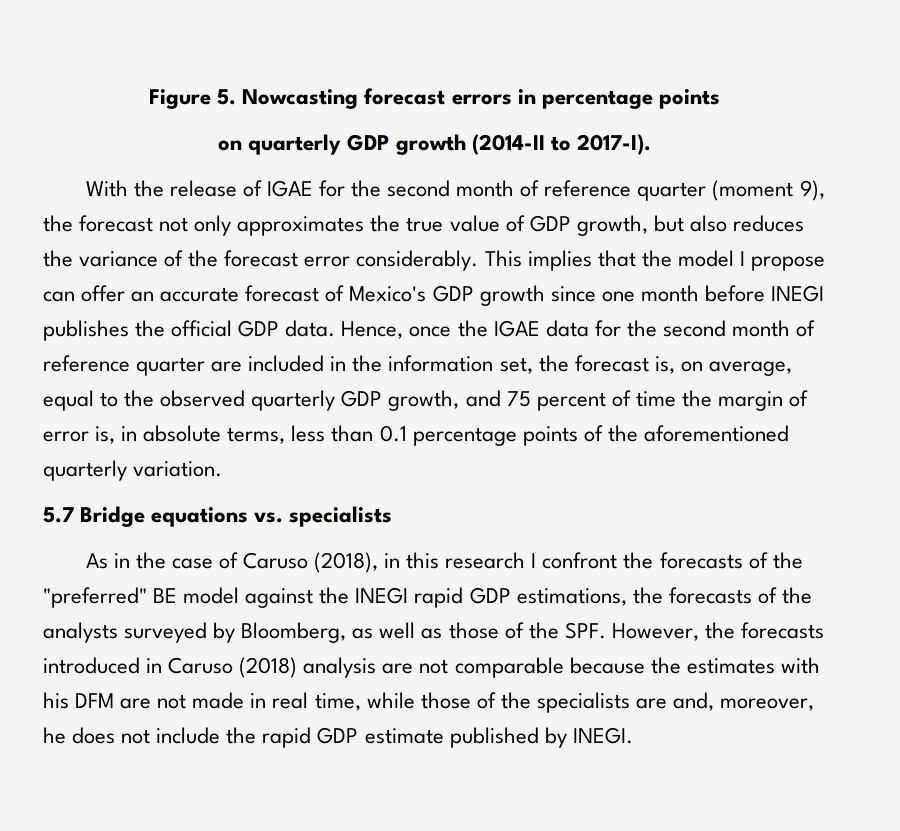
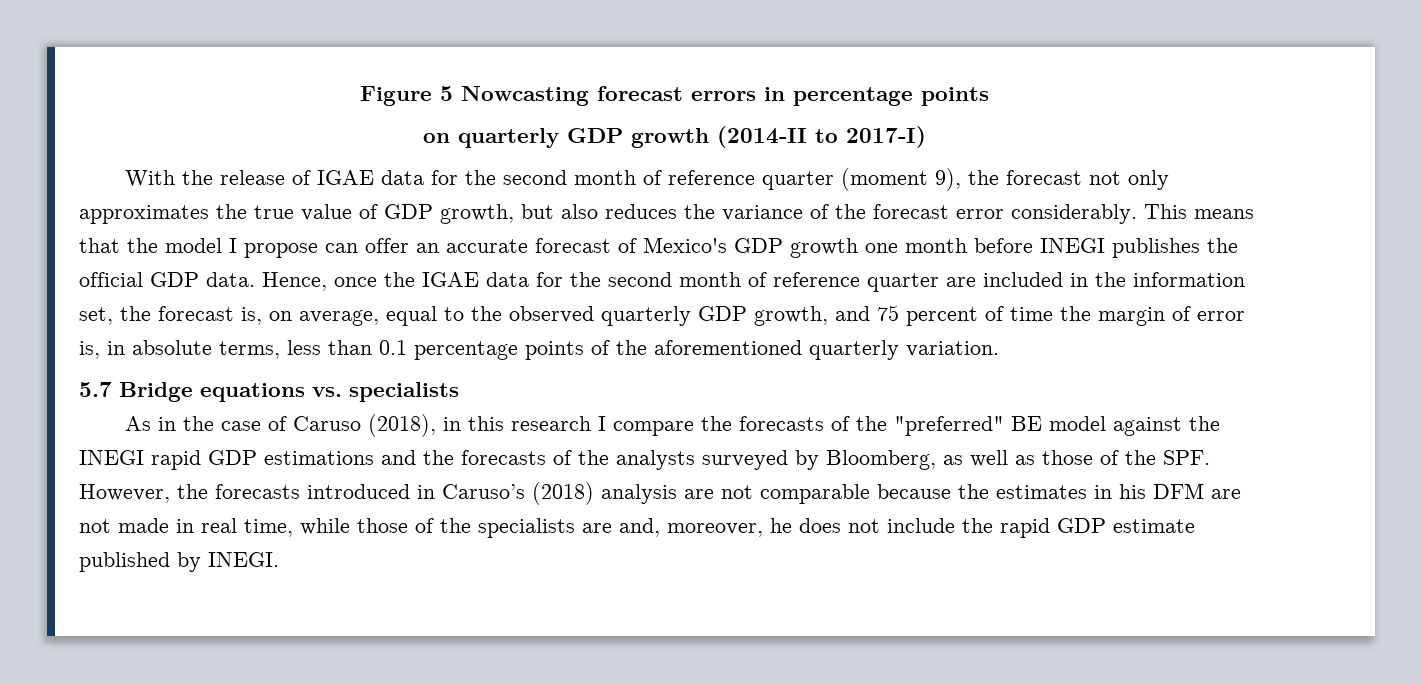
- Figure 5. Nowcasting forecast errors in percentage points
+ Figure 5 Nowcasting forecast errors in percentage points
- on quarterly GDP growth (2014-II to 2017-I).
+ on quarterly GDP growth (2014-II to 2017-I)
- With the release of IGAE for the second month of reference quarter (moment 9), the forecast not only approximates the true value of GDP growth, but also reduces the variance of the forecast error considerably.
+ With the release of IGAE data for the second month of reference quarter (moment 9), the forecast not only approximates the true value of GDP growth, but also reduces the variance of the forecast error considerably.
- This implies that the model I propose can offer an accurate forecast of Mexico's GDP growth since one month before INEGI publishes the official GDP data.
+ This means that the model I propose can offer an accurate forecast of Mexico's GDP growth one month before INEGI publishes the official GDP data.
- As in the case of Caruso (2018), in this research I confront the forecasts of the "preferred" BE model against the INEGI rapid GDP estimations, the forecasts of the analysts surveyed by Bloomberg, as well as those of the SPF. However, the forecasts introduced in Caruso (2018) analysis are not comparable because the estimates with his DFM are not made in real time, while those of the specialists are and, moreover, he does not include the rapid GDP estimate published by INEGI.
+ As in the case of Caruso (2018), in this research I compare the forecasts of the "preferred" BE model against the INEGI rapid GDP estimations and the forecasts of the analysts surveyed by Bloomberg, as well as those of the SPF. However, the forecasts introduced in Caruso’s (2018) analysis are not comparable because the estimates in his DFM are not made in real time, while those of the specialists are and, moreover, he does not include the rapid GDP estimate published by INEGI.

